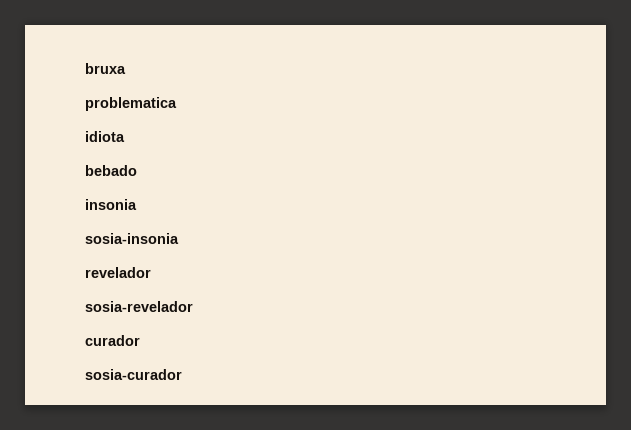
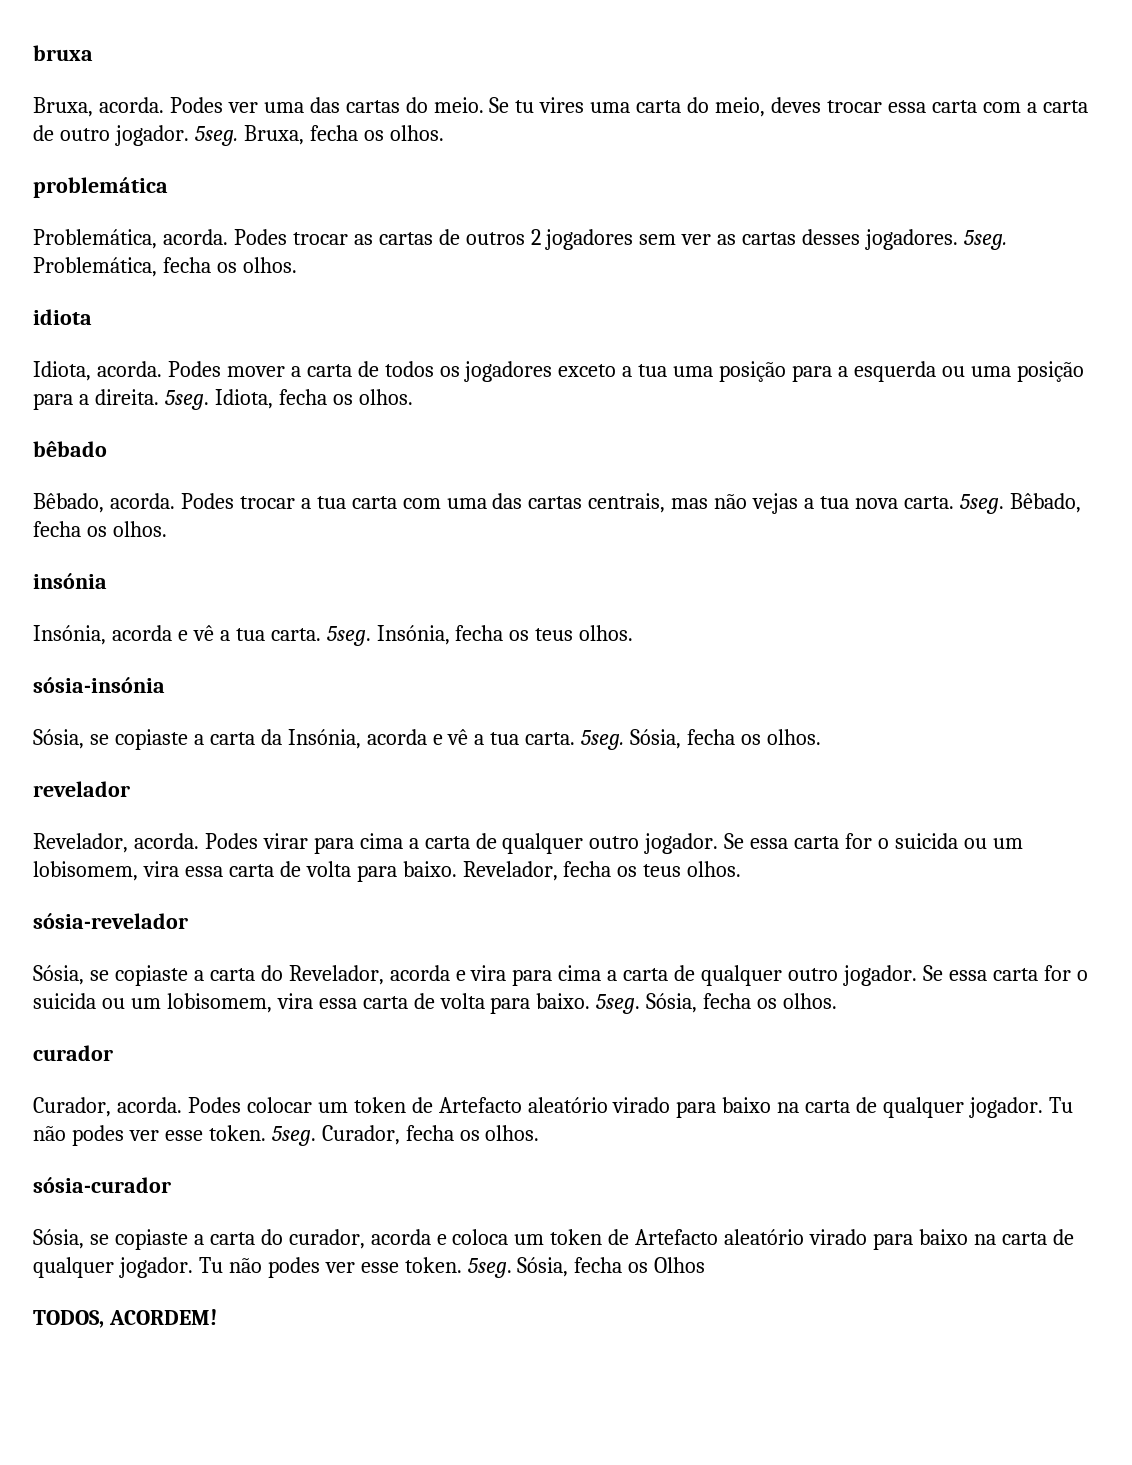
- problematica
+ Bruxa, acorda. Podes ver uma das cartas do meio. Se tu vires uma carta do meio, deves trocar essa carta com a carta de outro jogador. 5seg. Bruxa, fecha os olhos.
+ problemática
+ Problemática, acorda. Podes trocar as cartas de outros 2 jogadores sem ver as cartas desses jogadores. 5seg. Problemática, fecha os olhos.
  idiota
- bebado
- insonia
- sosia-insonia
+ Idiota, acorda. Podes mover a carta de todos os jogadores exceto a tua uma posição para a esquerda ou uma posição para a direita. 5seg. Idiota, fecha os olhos.
+ bêbado
+ Bêbado, acorda. Podes trocar a tua carta com uma das cartas centrais, mas não vejas a tua nova carta. 5seg. Bêbado, fecha os olhos.
+ insónia
+ Insónia, acorda e vê a tua carta. 5seg. Insónia, fecha os teus olhos.
+ sósia-insónia
+ Sósia, se copiaste a carta da Insónia, acorda e vê a tua carta. 5seg. Sósia, fecha os olhos.
  revelador
- sosia-revelador
+ Revelador, acorda. Podes virar para cima a carta de qualquer outro jogador. Se essa carta for o suicida ou um lobisomem, vira essa carta de volta para baixo. Revelador, fecha os teus olhos.
+ sósia-revelador
+ Sósia, se copiaste a carta do Revelador, acorda e vira para cima a carta de qualquer outro jogador. Se essa carta for o suicida ou um lobisomem, vira essa carta de volta para baixo. 5seg. Sósia, fecha os olhos.
  curador
- sosia-curador
+ Curador, acorda. Podes colocar um token de Artefacto aleatório virado para baixo na carta de qualquer jogador. Tu não podes ver esse token. 5seg. Curador, fecha os olhos.
+ sósia-curador
+ Sósia, se copiaste a carta do curador, acorda e coloca um token de Artefacto aleatório virado para baixo na carta de qualquer jogador. Tu não podes ver esse token. 5seg. Sósia, fecha os Olhos
+ TODOS, ACORDEM!

